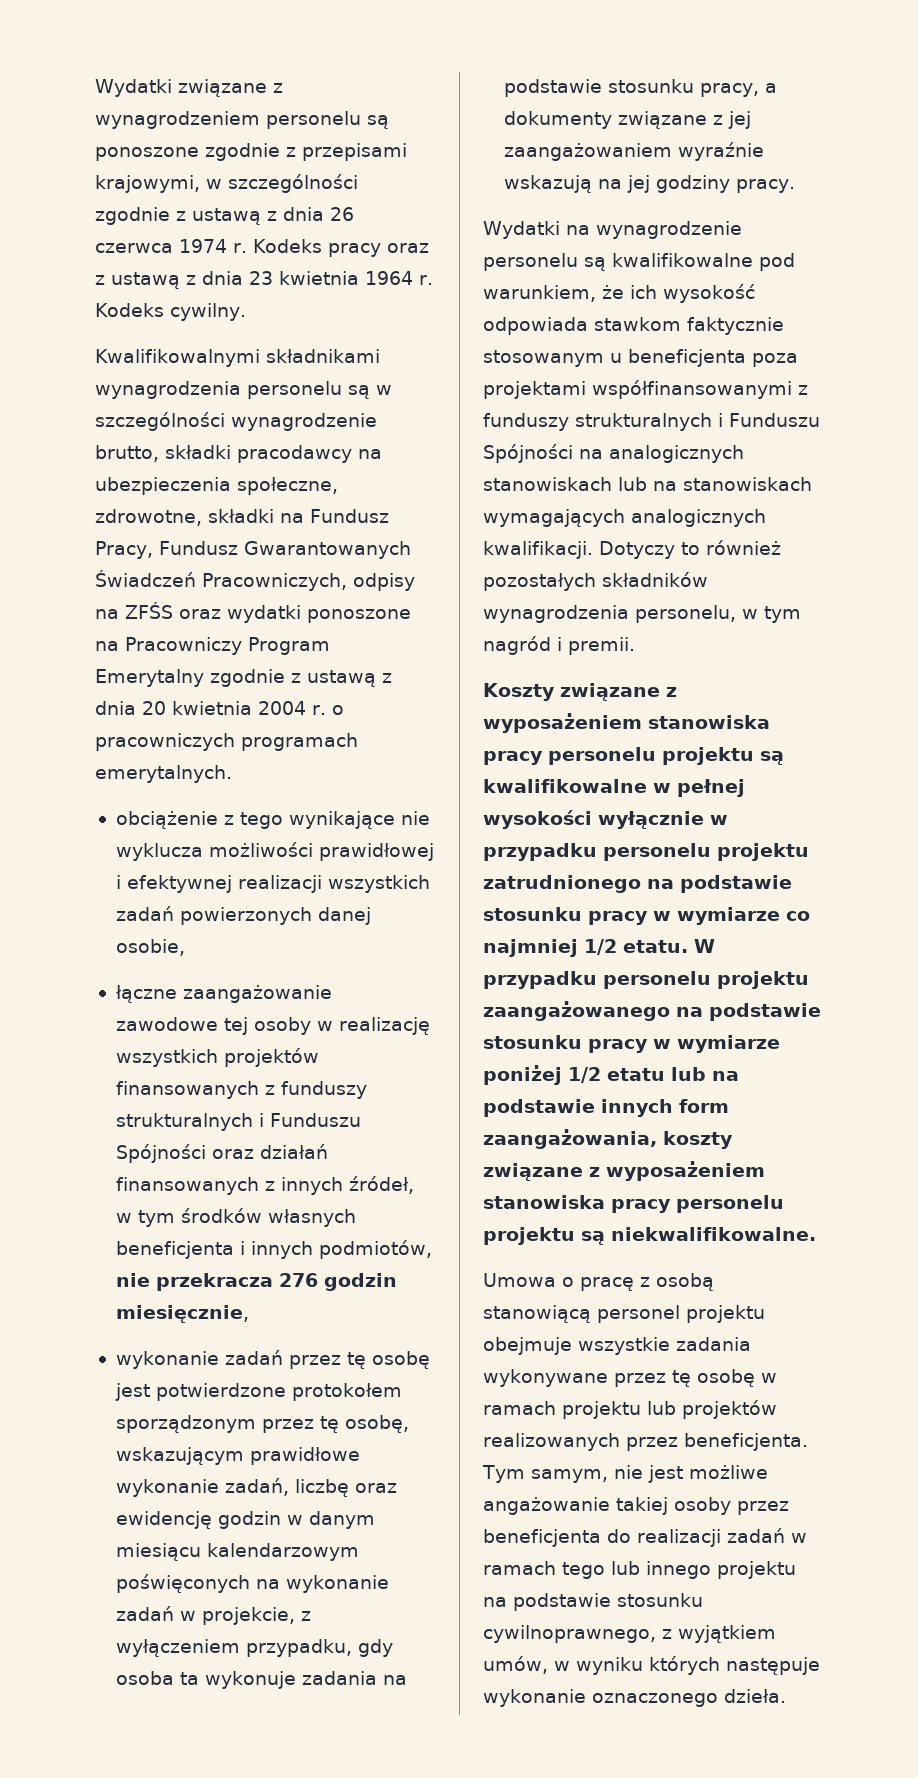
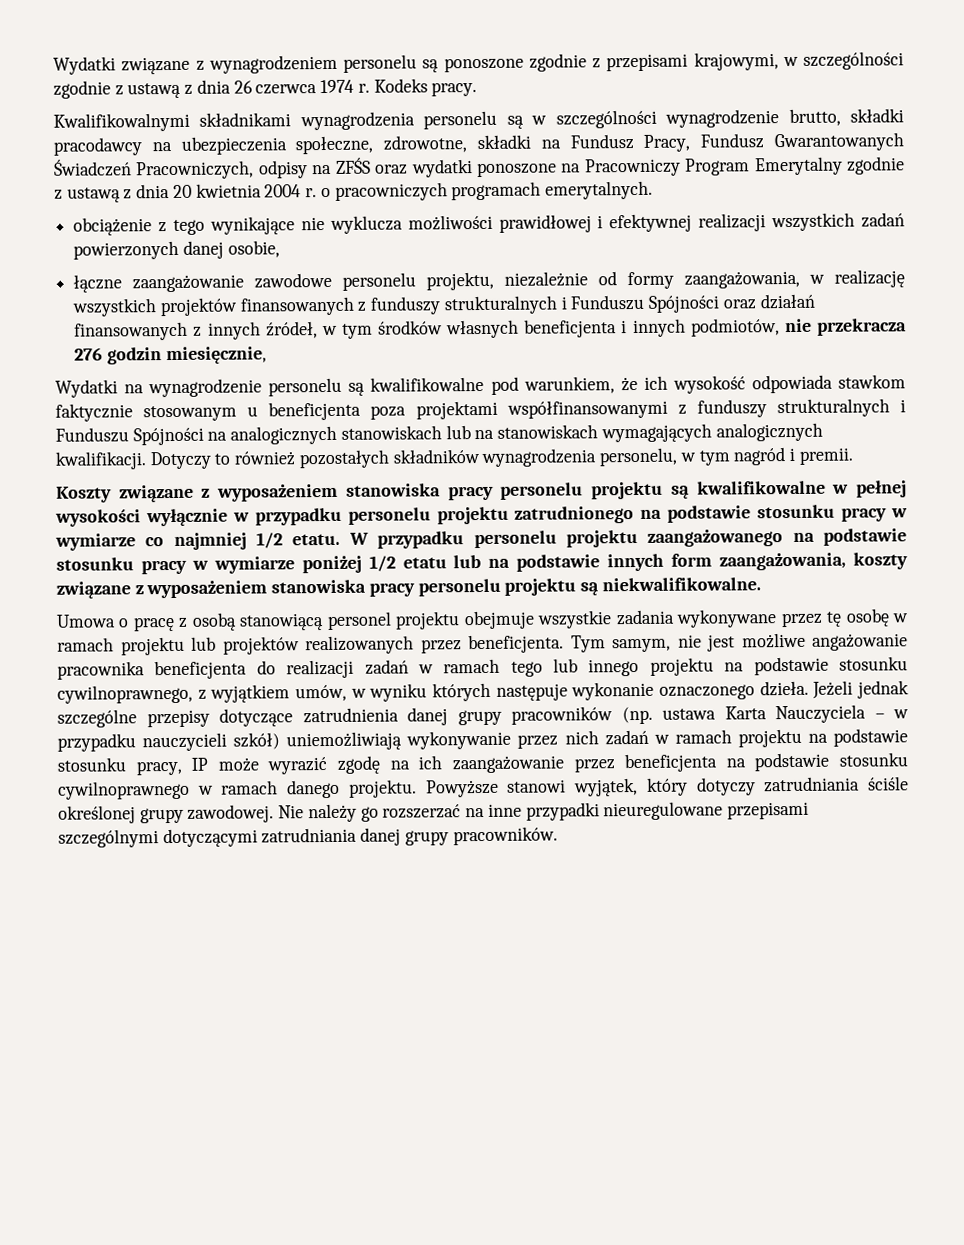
- Kodeks pracy oraz z ustawą z dnia 23 kwietnia 1964 r. Kodeks cywilny.
+ Kodeks pracy.
- łączne zaangażowanie zawodowe tej osoby w realizację wszystkich projektów finansowanych z funduszy strukturalnych i Funduszu Spójności oraz działań finansowanych z innych źródeł, w tym środków własnych beneficjenta i innych podmiotów, nie przekracza 276 godzin miesięcznie,
+ łączne zaangażowanie zawodowe personelu projektu, niezależnie od formy zaangażowania, w realizację wszystkich projektów finansowanych z funduszy strukturalnych i Funduszu Spójności oraz działań finansowanych z innych źródeł, w tym środków własnych beneficjenta i innych podmiotów, nie przekracza 276 godzin miesięcznie,
- wykonanie zadań przez tę osobę jest potwierdzone protokołem sporządzonym przez tę osobę, wskazującym prawidłowe wykonanie zadań, liczbę oraz ewidencję godzin w danym miesiącu kalendarzowym poświęconych na wykonanie zadań w projekcie, z wyłączeniem przypadku, gdy osoba ta wykonuje zadania na podstawie stosunku pracy, a dokumenty związane z jej zaangażowaniem wyraźnie wskazują na jej godziny pracy.
- Tym samym, nie jest możliwe angażowanie takiej osoby przez beneficjenta do realizacji zadań w ramach tego lub innego projektu na podstawie stosunku cywilnoprawnego, z wyjątkiem umów, w wyniku których następuje wykonanie oznaczonego dzieła.
+ Tym samym, nie jest możliwe angażowanie pracownika beneficjenta do realizacji zadań w ramach tego lub innego projektu na podstawie stosunku cywilnoprawnego, z wyjątkiem umów, w wyniku których następuje wykonanie oznaczonego dzieła.
+ Jeżeli jednak szczególne przepisy dotyczące zatrudnienia danej grupy pracowników (np. ustawa Karta Nauczyciela – w przypadku nauczycieli szkół) uniemożliwiają wykonywanie przez nich zadań w ramach projektu na podstawie stosunku pracy, IP może wyrazić zgodę na ich zaangażowanie przez beneficjenta na podstawie stosunku cywilnoprawnego w ramach danego projektu. Powyższe stanowi wyjątek, który dotyczy zatrudniania ściśle określonej grupy zawodowej. Nie należy go rozszerzać na inne przypadki nieuregulowane przepisami szczególnymi dotyczącymi zatrudniania danej grupy pracowników.

